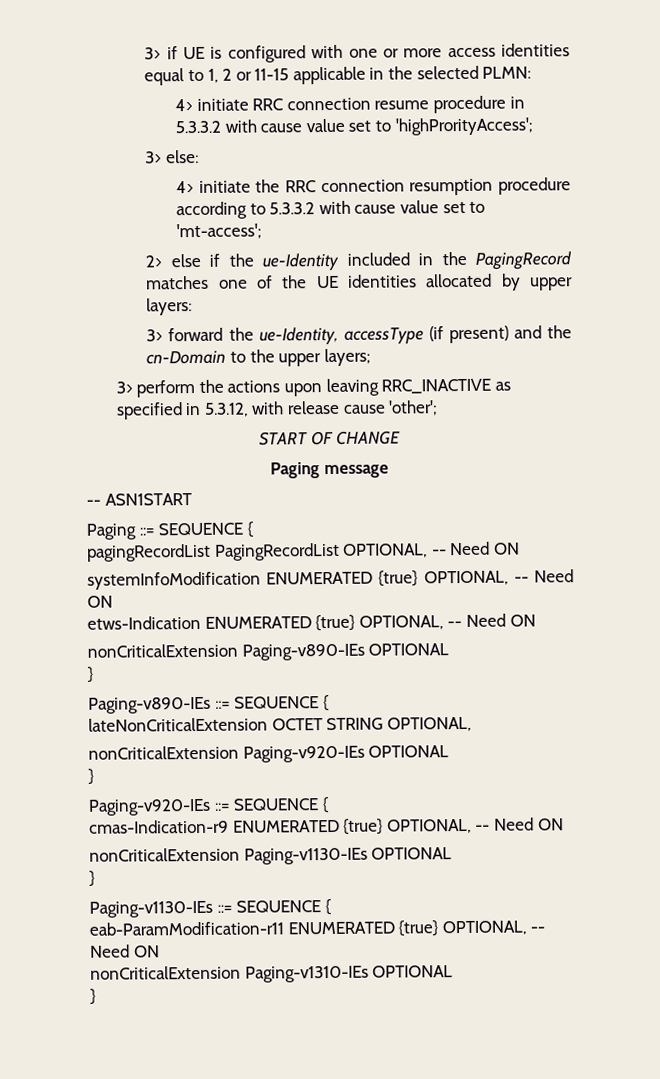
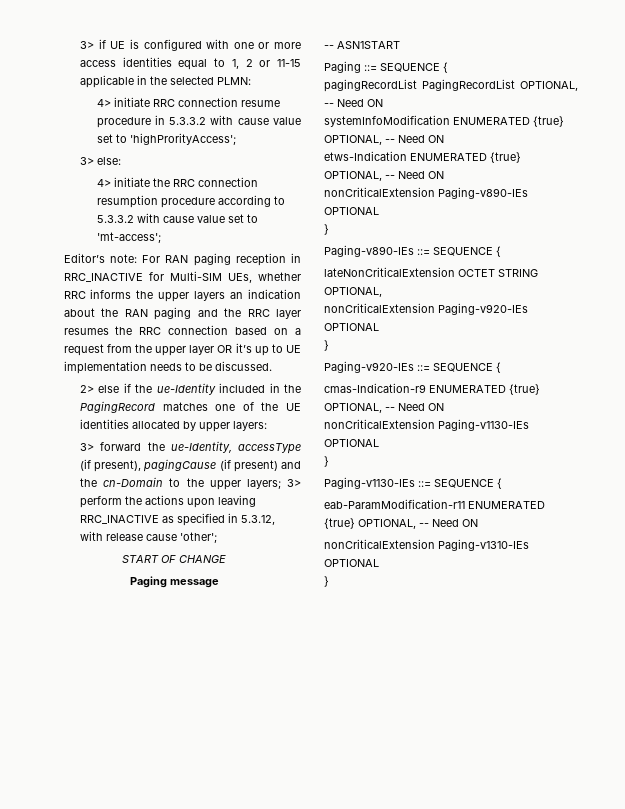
+ Editor’s note: For RAN paging reception in RRC_INACTIVE for Multi-SIM UEs, whether RRC informs the upper layers an indication about the RAN paging and the RRC layer resumes the RRC connection based on a request from the upper layer OR it’s up to UE implementation needs to be discussed.
- 3> forward the ue-Identity, accessType (if present) and the cn-Domain to the upper layers;
- 3> perform the actions upon leaving RRC_INACTIVE as specified in 5.3.12, with release cause 'other';
+ 3> forward the ue-Identity, accessType (if present), pagingCause (if present) and the cn-Domain to the upper layers; 3> perform the actions upon leaving RRC_INACTIVE as specified in 5.3.12, with release cause 'other';

